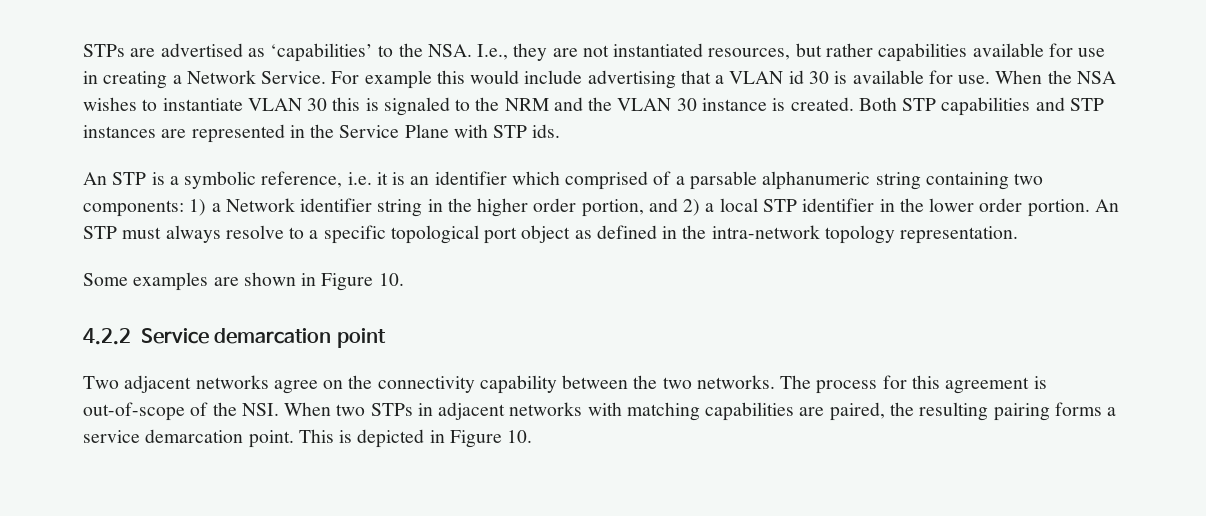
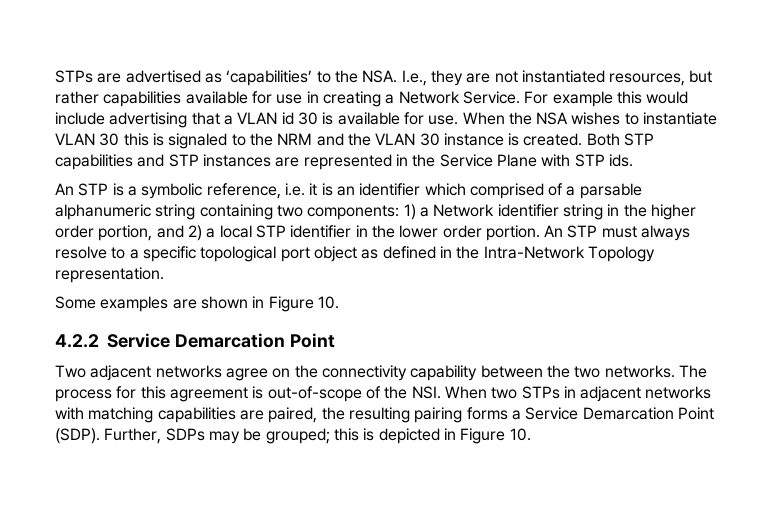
- An STP must always resolve to a specific topological port object as defined in the intra-network topology representation.
+ An STP must always resolve to a specific topological port object as defined in the Intra-Network Topology representation.
- 4.2.2 Service demarcation point
+ 4.2.2 Service Demarcation Point
- The process for this agreement is out-of-scope of the NSI. When two STPs in adjacent networks with matching capabilities are paired, the resulting pairing forms a service demarcation point. This is depicted in Figure 10.
+ The process for this agreement is out-of-scope of the NSI. When two STPs in adjacent networks with matching capabilities are paired, the resulting pairing forms a Service Demarcation Point (SDP). Further, SDPs may be grouped; this is depicted in Figure 10.

